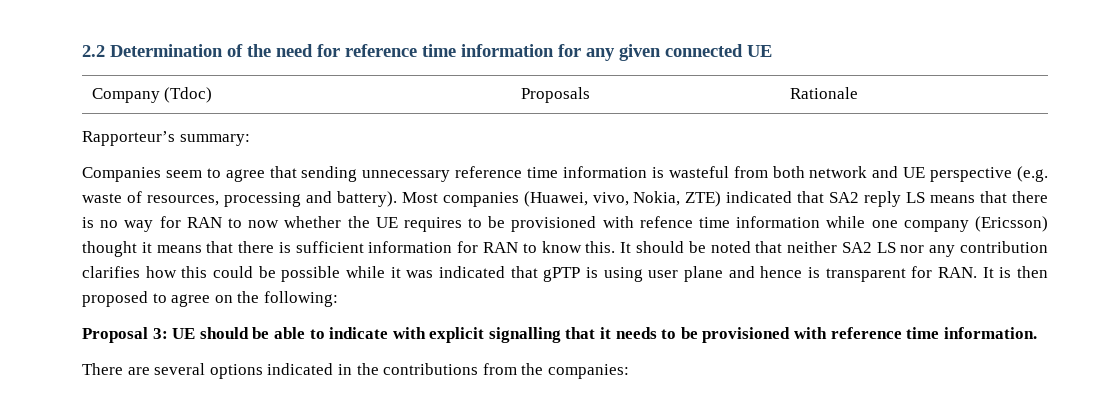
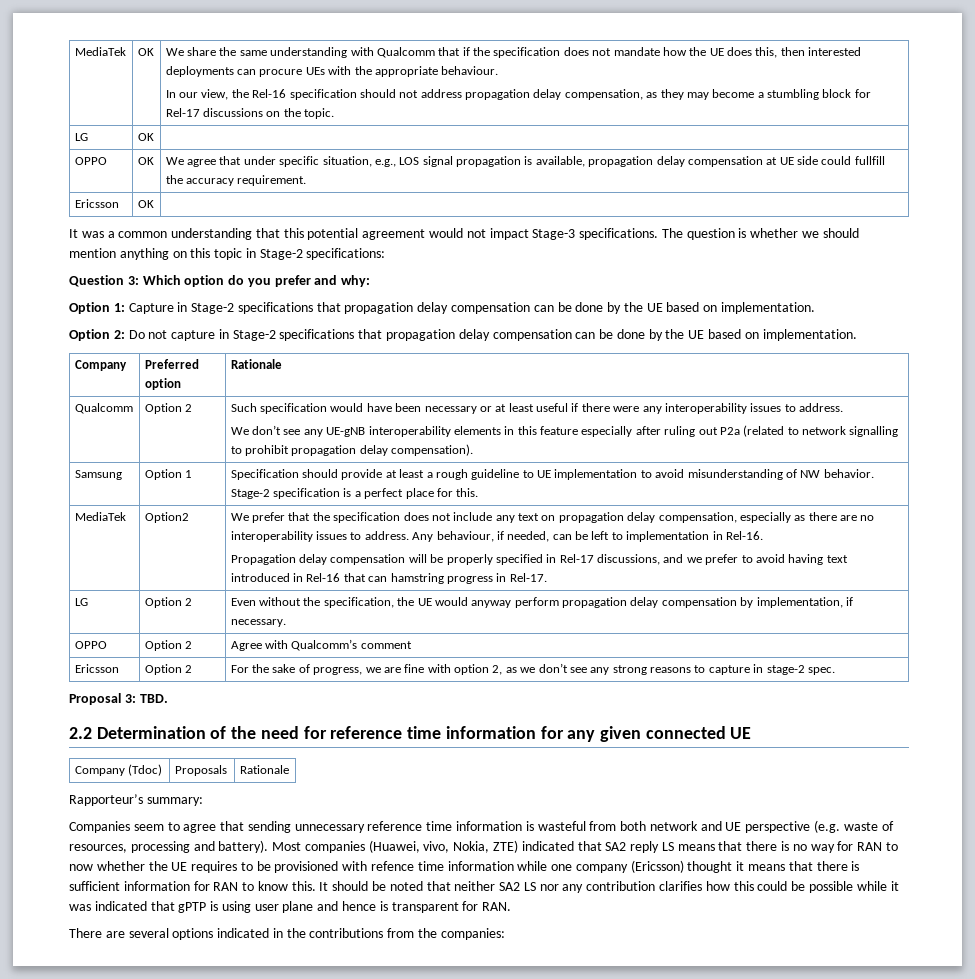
+ MediaTek | OK | We share the same understanding with Qualcomm that if the specification does not mandate how the UE does this, then interested deployments can procure UEs with the appropriate behaviour.
+ In our view, the Rel-16 specification should not address propagation delay compensation, as they may become a stumbling block for Rel-17 discussions on the topic.
+ LG | OK |
+ OPPO | OK | We agree that under specific situation, e.g., LOS signal propagation is available, propagation delay compensation at UE side could fullfill the accuracy requirement.
+ Ericsson | OK |
+ It was a common understanding that this potential agreement would not impact Stage-3 specifications. The question is whether we should mention anything on this topic in Stage-2 specifications:
+ Question 3: Which option do you prefer and why:
+ Option 1: Capture in Stage-2 specifications that propagation delay compensation can be done by the UE based on implementation.
+ Option 2: Do not capture in Stage-2 specifications that propagation delay compensation can be done by the UE based on implementation.
+ Company | Preferred option | Rationale
+ Qualcomm | Option 2 | Such specification would have been necessary or at least useful if there were any interoperability issues to address.
+ We don’t see any UE-gNB interoperability elements in this feature especially after ruling out P2a (related to network signalling to prohibit propagation delay compensation).
+ Samsung | Option 1 | Specification should provide at least a rough guideline to UE implementation to avoid misunderstanding of NW behavior. Stage-2 specification is a perfect place for this.
+ MediaTek | Option2 | We prefer that the specification does not include any text on propagation delay compensation, especially as there are no interoperability issues to address. Any behaviour, if needed, can be left to implementation in Rel-16.
+ Propagation delay compensation will be properly specified in Rel-17 discussions, and we prefer to avoid having text introduced in Rel-16 that can hamstring progress in Rel-17.
+ LG | Option 2 | Even without the specification, the UE would anyway perform propagation delay compensation by implementation, if necessary.
+ OPPO | Option 2 | Agree with Qualcomm’s comment
+ Ericsson | Option 2 | For the sake of progress, we are fine with option 2, as we don’t see any strong reasons to capture in stage-2 spec.
+ Proposal 3: TBD.
- It should be noted that neither SA2 LS nor any contribution clarifies how this could be possible while it was indicated that gPTP is using user plane and hence is transparent for RAN. It is then proposed to agree on the following:
- Proposal 3: UE should be able to indicate with explicit signalling that it needs to be provisioned with reference time information.
+ It should be noted that neither SA2 LS nor any contribution clarifies how this could be possible while it was indicated that gPTP is using user plane and hence is transparent for RAN.

